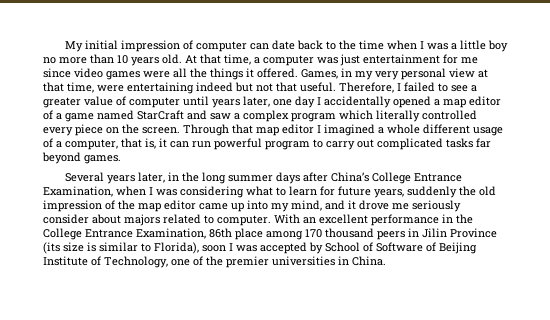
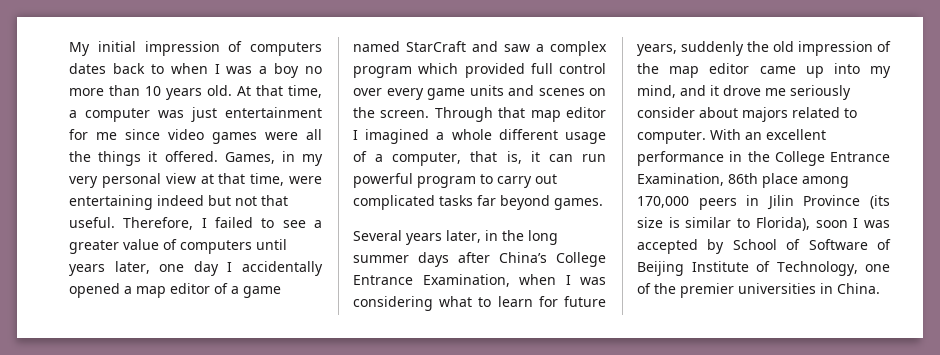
- My initial impression of computer can date back to the time when I was a little boy no more than 10 years old.
+ My initial impression of computers dates back to when I was a boy no more than 10 years old.
- Therefore, I failed to see a greater value of computer until years later, one day I accidentally opened a map editor of a game named StarCraft and saw a complex program which literally controlled every piece on the screen.
+ Therefore, I failed to see a greater value of computers until years later, one day I accidentally opened a map editor of a game named StarCraft and saw a complex program which provided full control over every game units and scenes on the screen.
- With an excellent performance in the College Entrance Examination, 86th place among 170 thousand peers in Jilin Province (its size is similar to Florida), soon I was accepted by School of Software of Beijing Institute of Technology, one of the premier universities in China.
+ With an excellent performance in the College Entrance Examination, 86th place among 170,000 peers in Jilin Province (its size is similar to Florida), soon I was accepted by School of Software of Beijing Institute of Technology, one of the premier universities in China.

